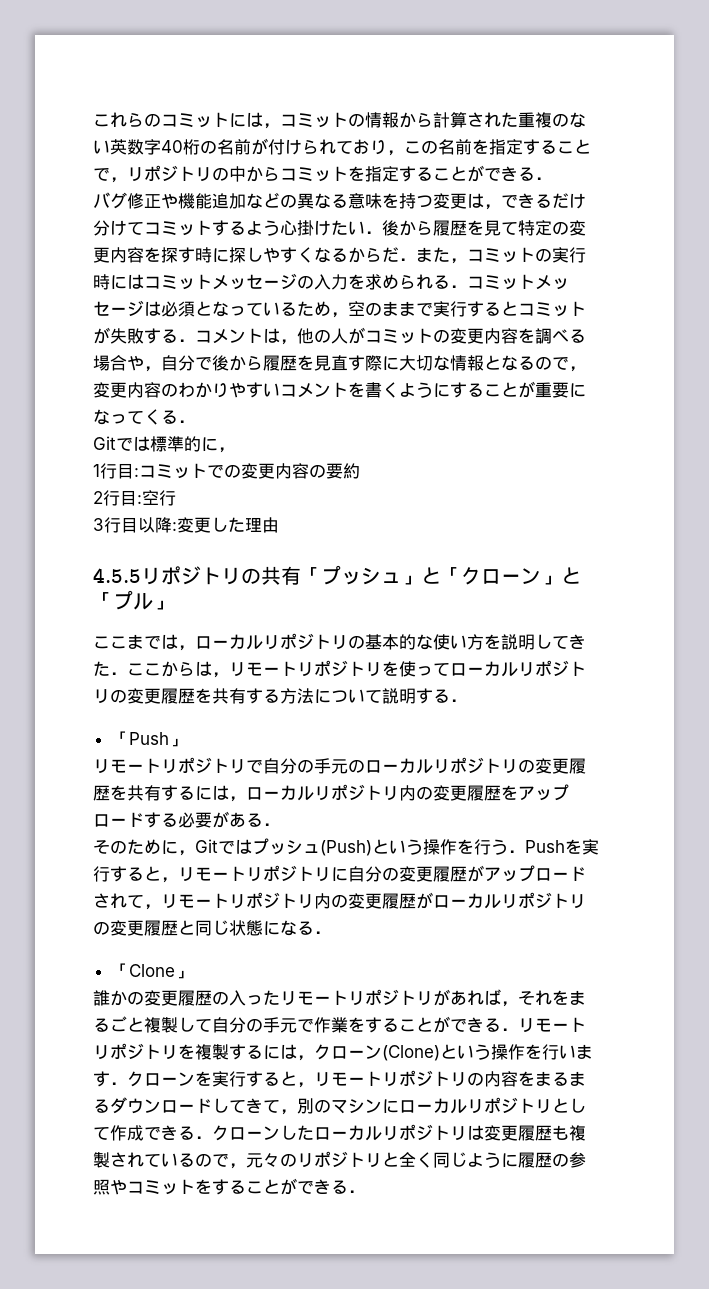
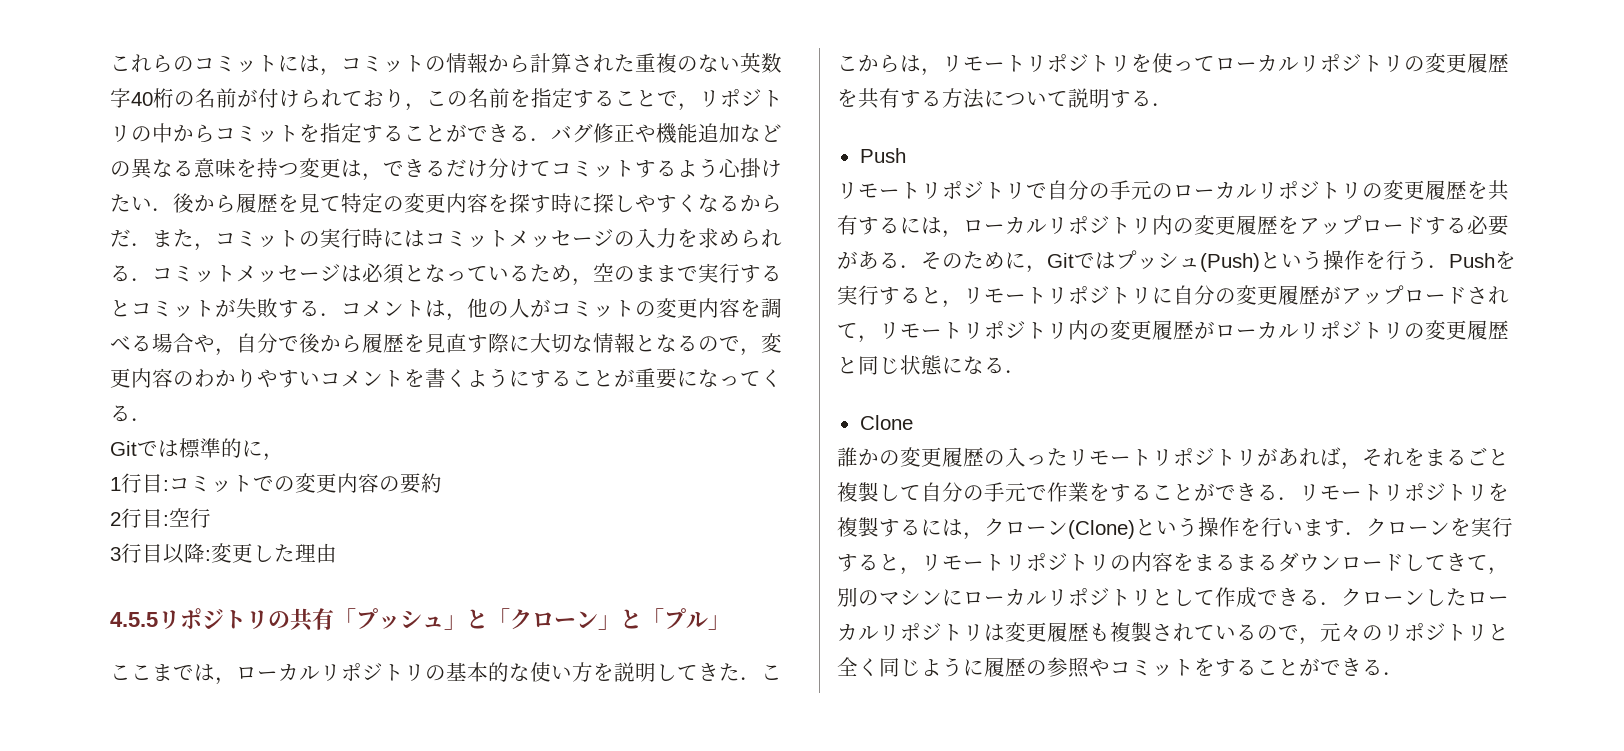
- これらのコミットには，コミットの情報から計算された重複のない英数字40桁の名前が付けられており，この名前を指定することで，リポジトリの中からコミットを指定することができる．
- バグ修正や機能追加などの異なる意味を持つ変更は，できるだけ分けてコミットするよう心掛けたい．後から履歴を見て特定の変更内容を探す時に探しやすくなるからだ．また，コミットの実行時にはコミットメッセージの入力を求められる．コミットメッセージは必須となっているため，空のままで実行するとコミットが失敗する．コメントは，他の人がコミットの変更内容を調べる場合や，自分で後から履歴を見直す際に大切な情報となるので，変更内容のわかりやすいコメントを書くようにすることが重要になってくる．
+ これらのコミットには，コミットの情報から計算された重複のない英数字40桁の名前が付けられており，この名前を指定することで，リポジトリの中からコミットを指定することができる．バグ修正や機能追加などの異なる意味を持つ変更は，できるだけ分けてコミットするよう心掛けたい．後から履歴を見て特定の変更内容を探す時に探しやすくなるからだ．また，コミットの実行時にはコミットメッセージの入力を求められる．コミットメッセージは必須となっているため，空のままで実行するとコミットが失敗する．コメントは，他の人がコミットの変更内容を調べる場合や，自分で後から履歴を見直す際に大切な情報となるので，変更内容のわかりやすいコメントを書くようにすることが重要になってくる．
  ここまでは，ローカルリポジトリの基本的な使い方を説明してきた．ここからは，リモートリポジトリを使ってローカルリポジトリの変更履歴を共有する方法について説明する．
- 「Push」
+ Push
- リモートリポジトリで自分の手元のローカルリポジトリの変更履歴を共有するには，ローカルリポジトリ内の変更履歴をアップロードする必要がある．
- そのために，Gitではプッシュ(Push)という操作を行う．Pushを実行すると，リモートリポジトリに自分の変更履歴がアップロードされて，リモートリポジトリ内の変更履歴がローカルリポジトリの変更履歴と同じ状態になる．
+ リモートリポジトリで自分の手元のローカルリポジトリの変更履歴を共有するには，ローカルリポジトリ内の変更履歴をアップロードする必要がある．そのために，Gitではプッシュ(Push)という操作を行う．Pushを実行すると，リモートリポジトリに自分の変更履歴がアップロードされて，リモートリポジトリ内の変更履歴がローカルリポジトリの変更履歴と同じ状態になる．
- 「Clone」
+ Clone

